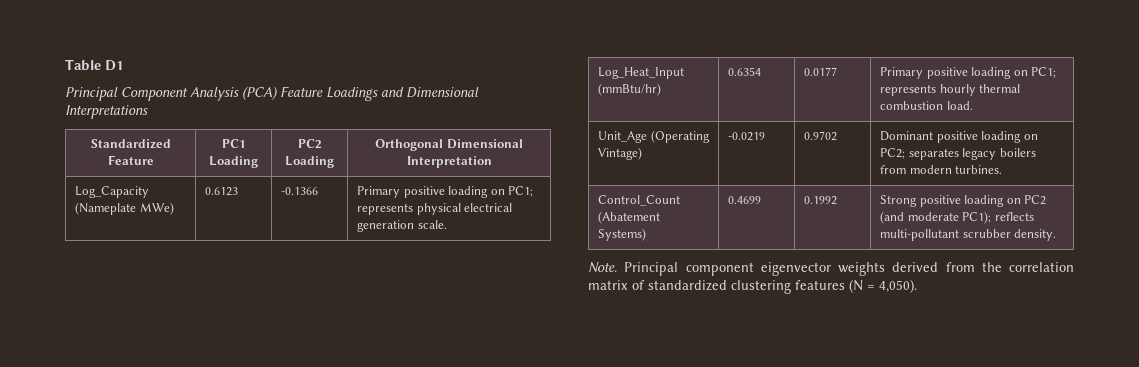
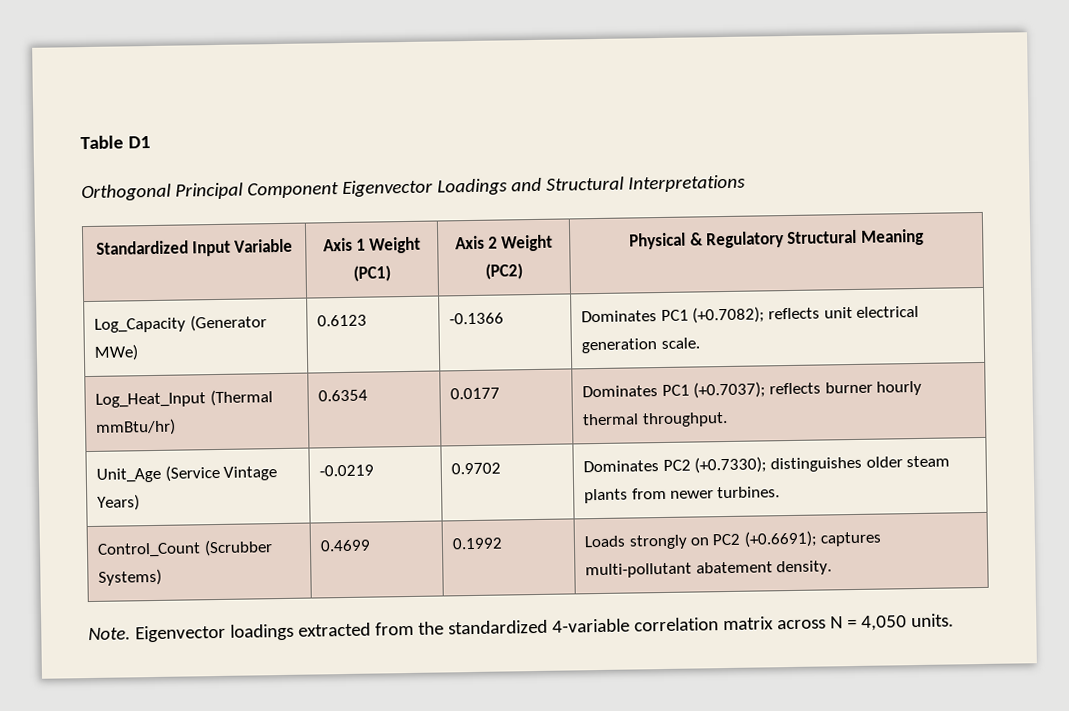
- Principal Component Analysis (PCA) Feature Loadings and Dimensional Interpretations
+ Orthogonal Principal Component Eigenvector Loadings and Structural Interpretations
- Standardized Feature | PC1 Loading | PC2 Loading | Orthogonal Dimensional Interpretation
+ Standardized Input Variable | Axis 1 Weight (PC1) | Axis 2 Weight (PC2) | Physical & Regulatory Structural Meaning
- Log_Capacity (Nameplate MWe) | 0.6123 | -0.1366 | Primary positive loading on PC1; represents physical electrical generation scale.
+ Log_Capacity (Generator MWe) | 0.6123 | -0.1366 | Dominates PC1 (+0.7082); reflects unit electrical generation scale.
- Log_Heat_Input (mmBtu/hr) | 0.6354 | 0.0177 | Primary positive loading on PC1; represents hourly thermal combustion load.
- Unit_Age (Operating Vintage) | -0.0219 | 0.9702 | Dominant positive loading on PC2; separates legacy boilers from modern turbines.
+ Log_Heat_Input (Thermal mmBtu/hr) | 0.6354 | 0.0177 | Dominates PC1 (+0.7037); reflects burner hourly thermal throughput.
+ Unit_Age (Service Vintage Years) | -0.0219 | 0.9702 | Dominates PC2 (+0.7330); distinguishes older steam plants from newer turbines.
- Control_Count (Abatement Systems) | 0.4699 | 0.1992 | Strong positive loading on PC2 (and moderate PC1); reflects multi-pollutant scrubber density.
- Note. Principal component eigenvector weights derived from the correlation matrix of standardized clustering features (N = 4,050).
+ Control_Count (Scrubber Systems) | 0.4699 | 0.1992 | Loads strongly on PC2 (+0.6691); captures multi-pollutant abatement density.
+ Note. Eigenvector loadings extracted from the standardized 4-variable correlation matrix across N = 4,050 units.

